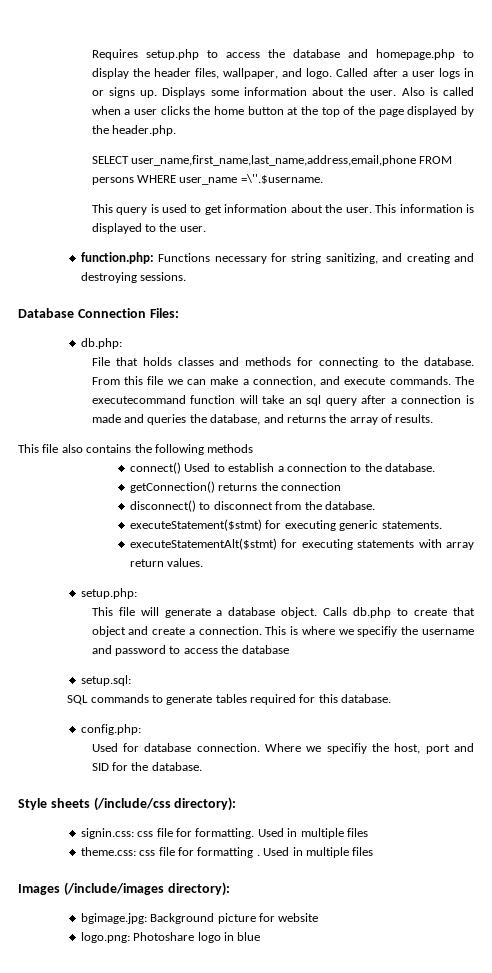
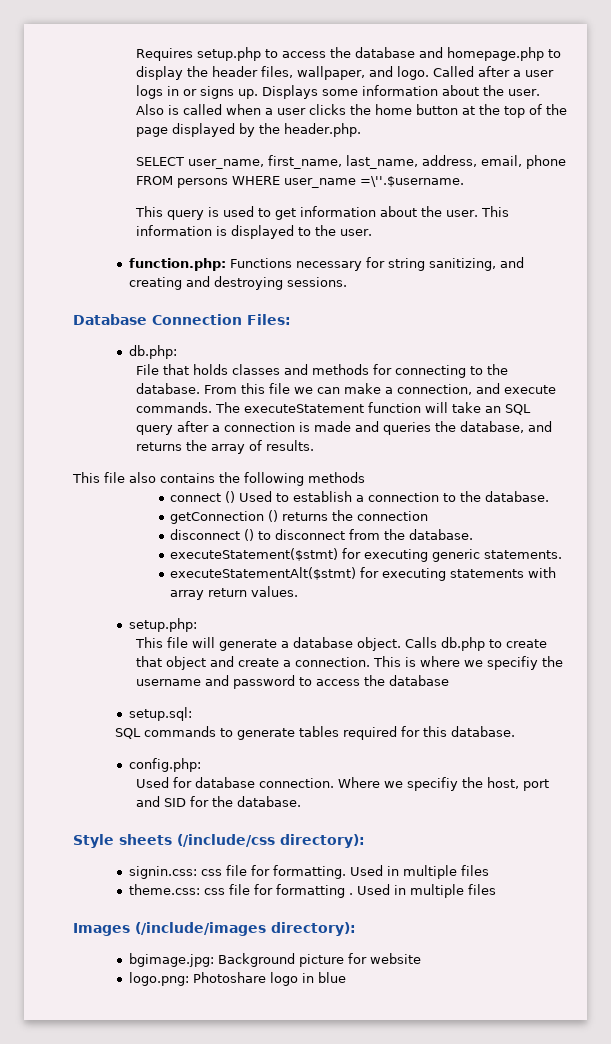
- SELECT user_name,first_name,last_name,address,email,phone FROM persons WHERE user_name =\''.$username.
+ SELECT user_name, first_name, last_name, address, email, phone FROM persons WHERE user_name =\''.$username.
- The executecommand function will take an sql query after a connection is made and queries the database, and returns the array of results.
+ The executeStatement function will take an SQL query after a connection is made and queries the database, and returns the array of results.
- connect() Used to establish a connection to the database.
+ connect () Used to establish a connection to the database.
- getConnection() returns the connection
+ getConnection () returns the connection
- disconnect() to disconnect from the database.
+ disconnect () to disconnect from the database.

